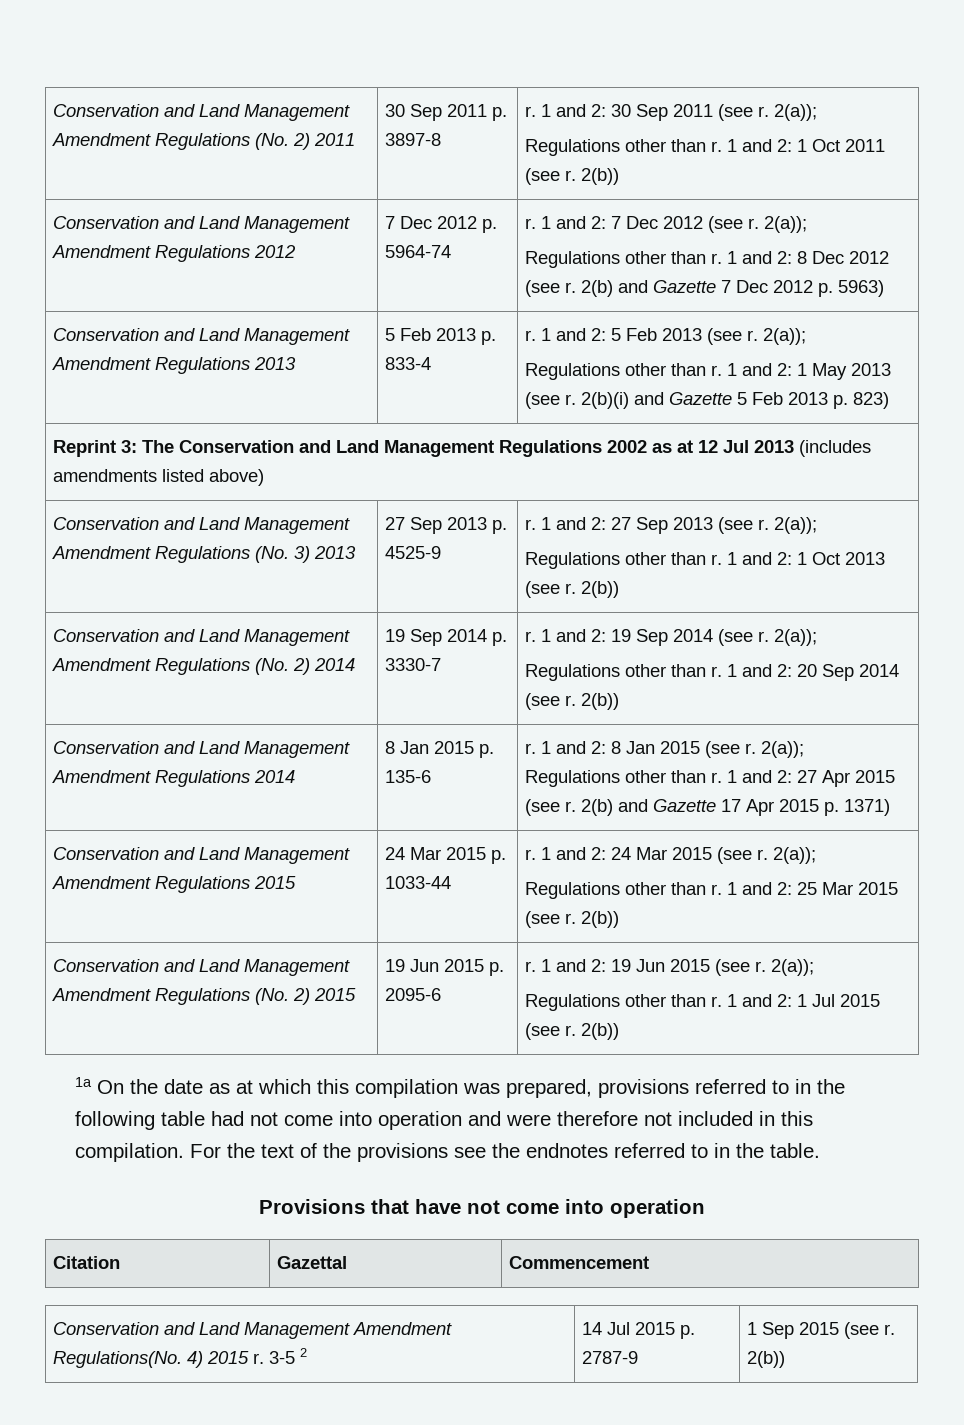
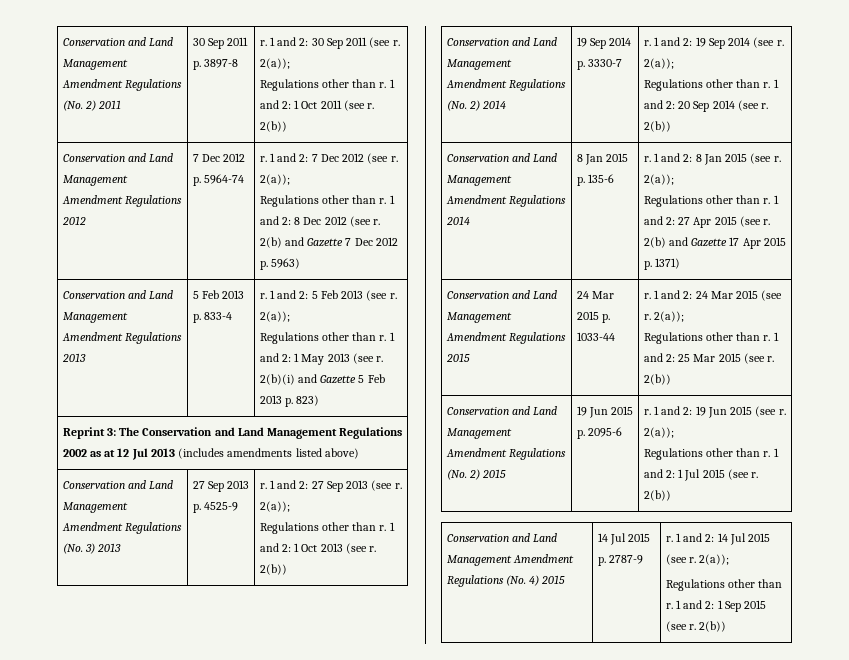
- 1a On the date as at which this compilation was prepared, provisions referred to in the following table had not come into operation and were therefore not included in this compilation. For the text of the provisions see the endnotes referred to in the table.
- Provisions that have not come into operation
- Citation | Gazettal | Commencement
- Conservation and Land Management Amendment Regulations(No. 4) 2015 r. 3-5 2 | 14 Jul 2015 p. 2787-9 | 1 Sep 2015 (see r. 2(b))
+ Conservation and Land Management Amendment Regulations (No. 4) 2015 | 14 Jul 2015 p. 2787-9 | r. 1 and 2: 14 Jul 2015 (see r. 2(a));
+ Regulations other than r. 1 and 2: 1 Sep 2015 (see r. 2(b))

